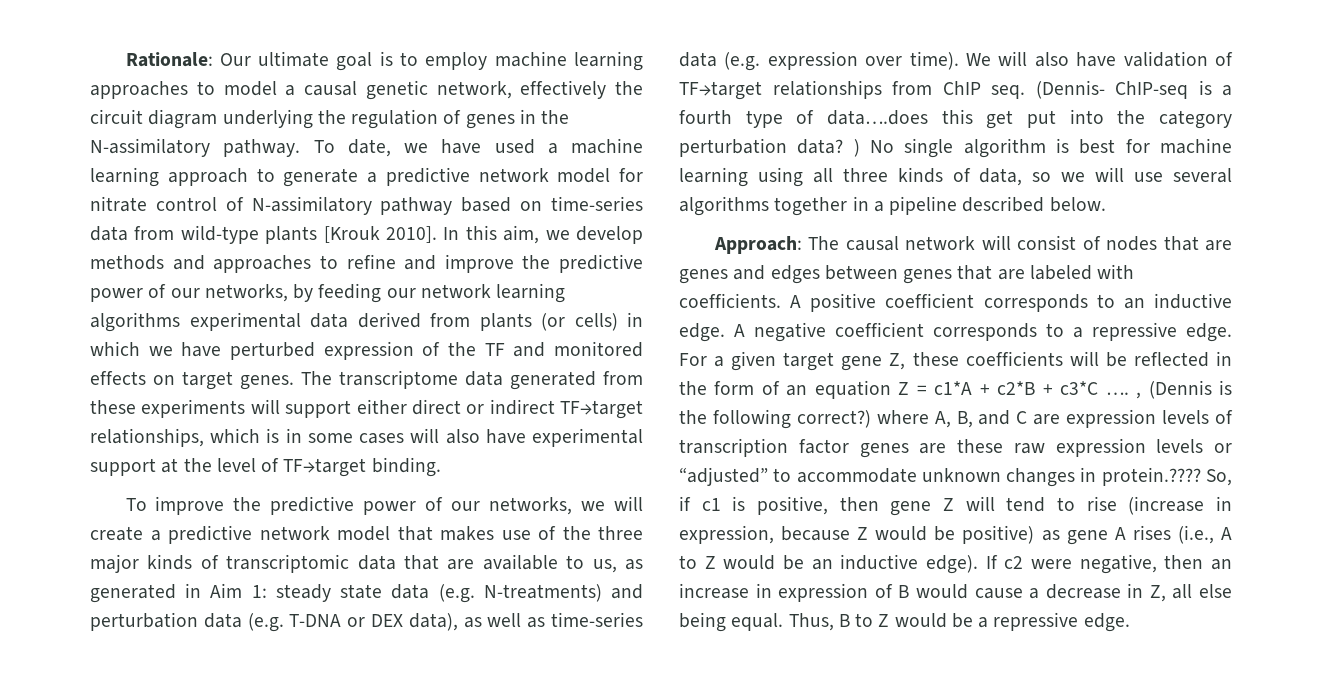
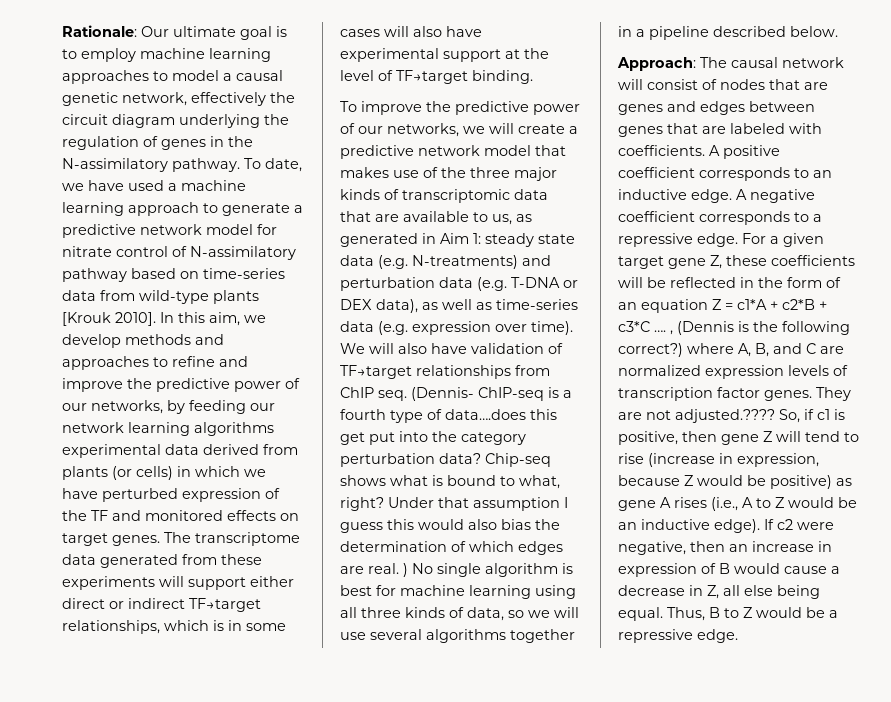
- (Dennis- ChIP-seq is a fourth type of data….does this get put into the category perturbation data? ) No single algorithm is best for machine learning using all three kinds of data, so we will use several algorithms together in a pipeline described below.
+ (Dennis- ChIP-seq is a fourth type of data….does this get put into the category perturbation data? Chip-seq shows what is bound to what, right? Under that assumption I guess this would also bias the determination of which edges are real. ) No single algorithm is best for machine learning using all three kinds of data, so we will use several algorithms together in a pipeline described below.
- For a given target gene Z, these coefficients will be reflected in the form of an equation Z = c1*A + c2*B + c3*C …. , (Dennis is the following correct?) where A, B, and C are expression levels of transcription factor genes are these raw expression levels or “adjusted” to accommodate unknown changes in protein.????
+ For a given target gene Z, these coefficients will be reflected in the form of an equation Z = c1*A + c2*B + c3*C …. , (Dennis is the following correct?) where A, B, and C are normalized expression levels of transcription factor genes. They are not adjusted.????

